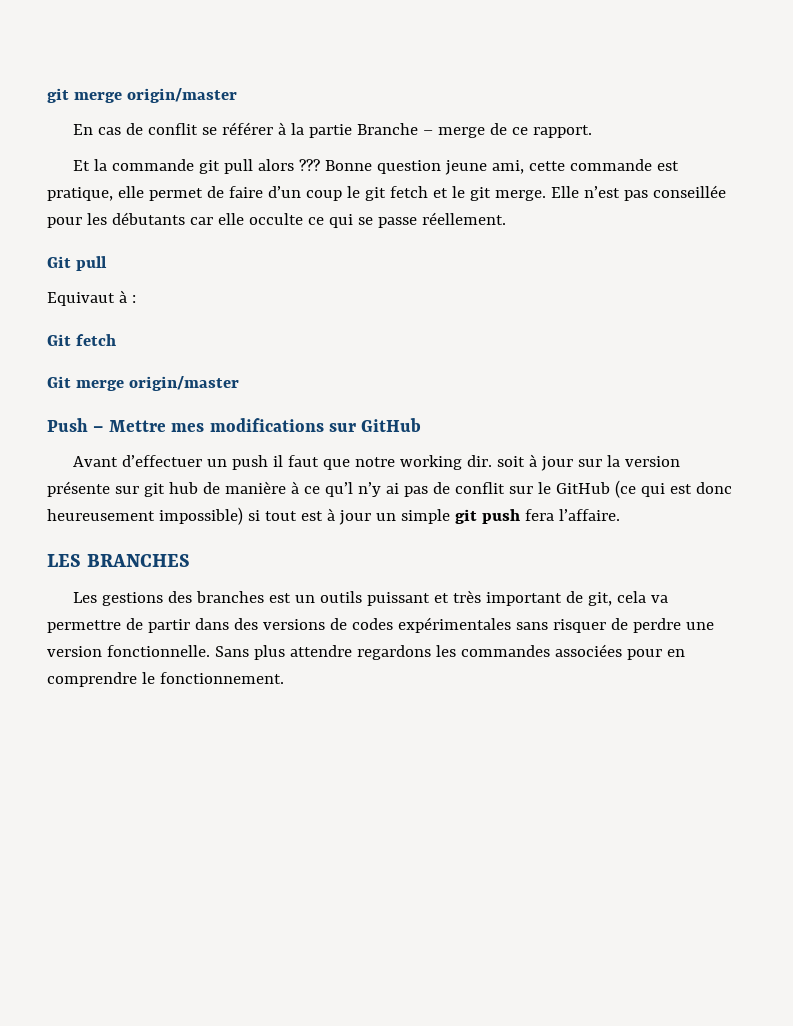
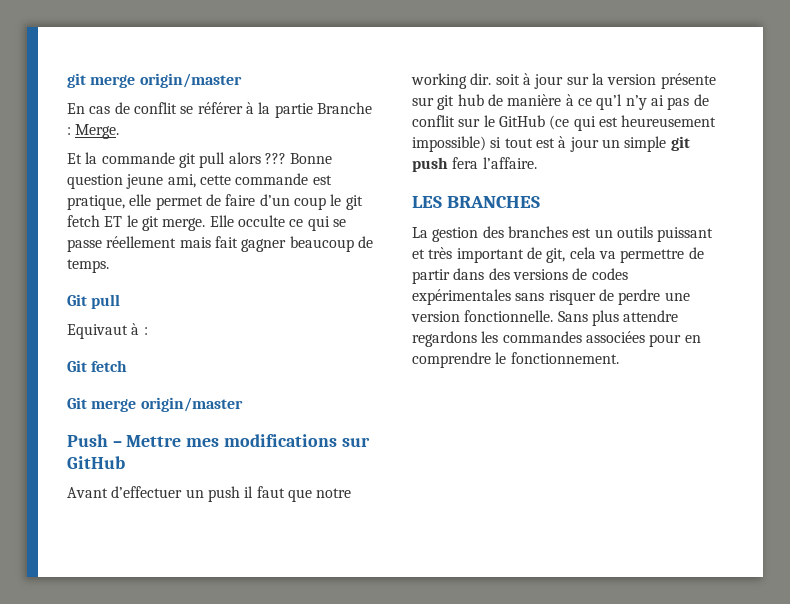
- En cas de conflit se référer à la partie Branche – merge de ce rapport.
+ En cas de conflit se référer à la partie Branche : Merge.
- Bonne question jeune ami, cette commande est pratique, elle permet de faire d’un coup le git fetch et le git merge.
+ Bonne question jeune ami, cette commande est pratique, elle permet de faire d’un coup le git fetch ET le git merge.
- Elle n’est pas conseillée pour les débutants car elle occulte ce qui se passe réellement.
+ Elle occulte ce qui se passe réellement mais fait gagner beaucoup de temps.
- Avant d’effectuer un push il faut que notre working dir. soit à jour sur la version présente sur git hub de manière à ce qu’l n’y ai pas de conflit sur le GitHub (ce qui est donc heureusement impossible) si tout est à jour un simple git push fera l’affaire.
+ Avant d’effectuer un push il faut que notre working dir. soit à jour sur la version présente sur git hub de manière à ce qu’l n’y ai pas de conflit sur le GitHub (ce qui est heureusement impossible) si tout est à jour un simple git push fera l’affaire.
- Les gestions des branches est un outils puissant et très important de git, cela va permettre de partir dans des versions de codes expérimentales sans risquer de perdre une version fonctionnelle.
+ La gestion des branches est un outils puissant et très important de git, cela va permettre de partir dans des versions de codes expérimentales sans risquer de perdre une version fonctionnelle.

